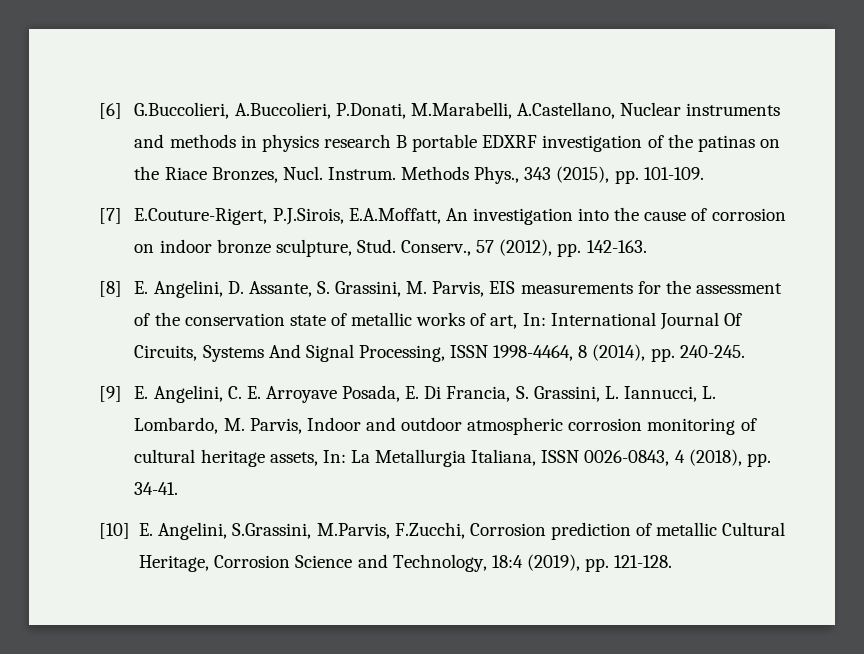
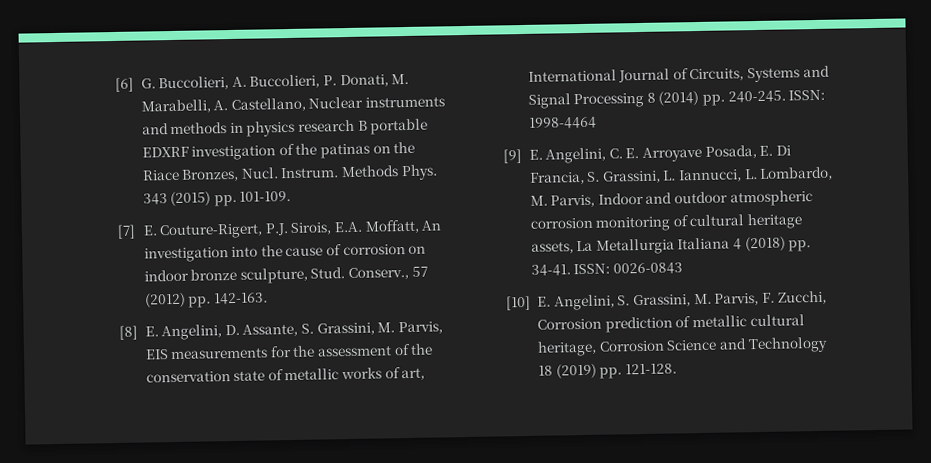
- [6] G.Buccolieri, A.Buccolieri, P.Donati, M.Marabelli, A.Castellano, Nuclear instruments and methods in physics research B portable EDXRF investigation of the patinas on the Riace Bronzes, Nucl.
+ [6] G. Buccolieri, A. Buccolieri, P. Donati, M. Marabelli, A. Castellano, Nuclear instruments and methods in physics research B portable EDXRF investigation of the patinas on the Riace Bronzes, Nucl.
- Methods Phys., 343 (2015), pp. 101-109.
+ Methods Phys. 343 (2015) pp. 101-109.
- [7] E.Couture-Rigert, P.J.Sirois, E.A.Moffatt, An investigation into the cause of corrosion on indoor bronze sculpture, Stud.
+ [7] E. Couture-Rigert, P.J. Sirois, E.A. Moffatt, An investigation into the cause of corrosion on indoor bronze sculpture, Stud.
- Conserv., 57 (2012), pp. 142-163.
+ Conserv., 57 (2012) pp. 142-163.
- [8] E. Angelini, D. Assante, S. Grassini, M. Parvis, EIS measurements for the assessment of the conservation state of metallic works of art, In: International Journal Of Circuits, Systems And Signal Processing, ISSN 1998-4464, 8 (2014), pp. 240-245.
+ [8] E. Angelini, D. Assante, S. Grassini, M. Parvis, EIS measurements for the assessment of the conservation state of metallic works of art, International Journal of Circuits, Systems and Signal Processing 8 (2014) pp. 240-245. ISSN: 1998-4464
- [9] E. Angelini, C. E. Arroyave Posada, E. Di Francia, S. Grassini, L. Iannucci, L. Lombardo, M. Parvis, Indoor and outdoor atmospheric corrosion monitoring of cultural heritage assets, In: La Metallurgia Italiana, ISSN 0026-0843, 4 (2018), pp. 34-41.
+ [9] E. Angelini, C. E. Arroyave Posada, E. Di Francia, S. Grassini, L. Iannucci, L. Lombardo, M. Parvis, Indoor and outdoor atmospheric corrosion monitoring of cultural heritage assets, La Metallurgia Italiana 4 (2018) pp. 34-41. ISSN: 0026-0843
- [10] E. Angelini, S.Grassini, M.Parvis, F.Zucchi, Corrosion prediction of metallic Cultural Heritage, Corrosion Science and Technology, 18:4 (2019), pp. 121-128.
+ [10] E. Angelini, S. Grassini, M. Parvis, F. Zucchi, Corrosion prediction of metallic cultural heritage, Corrosion Science and Technology 18 (2019) pp. 121-128.

